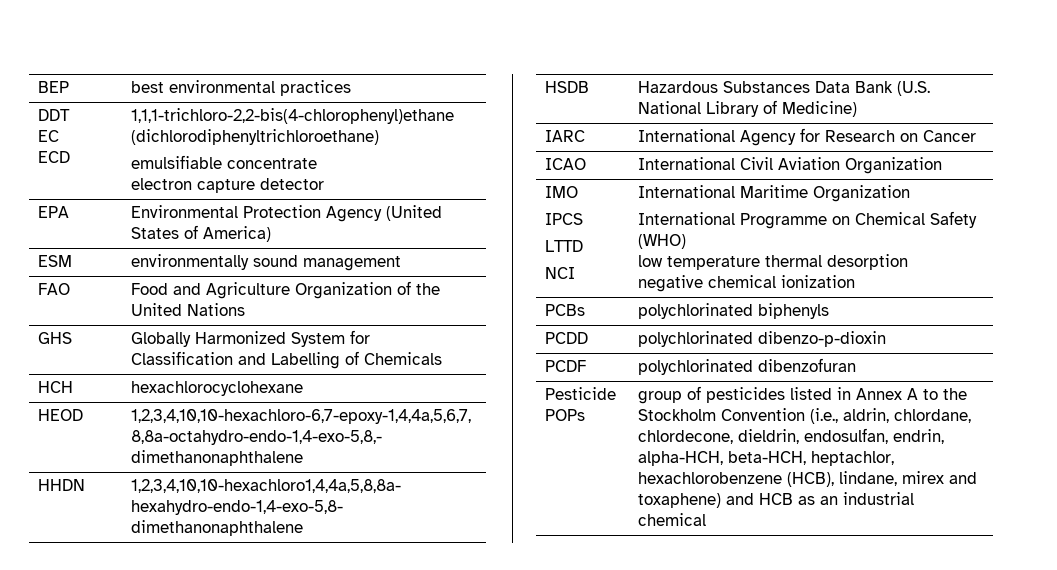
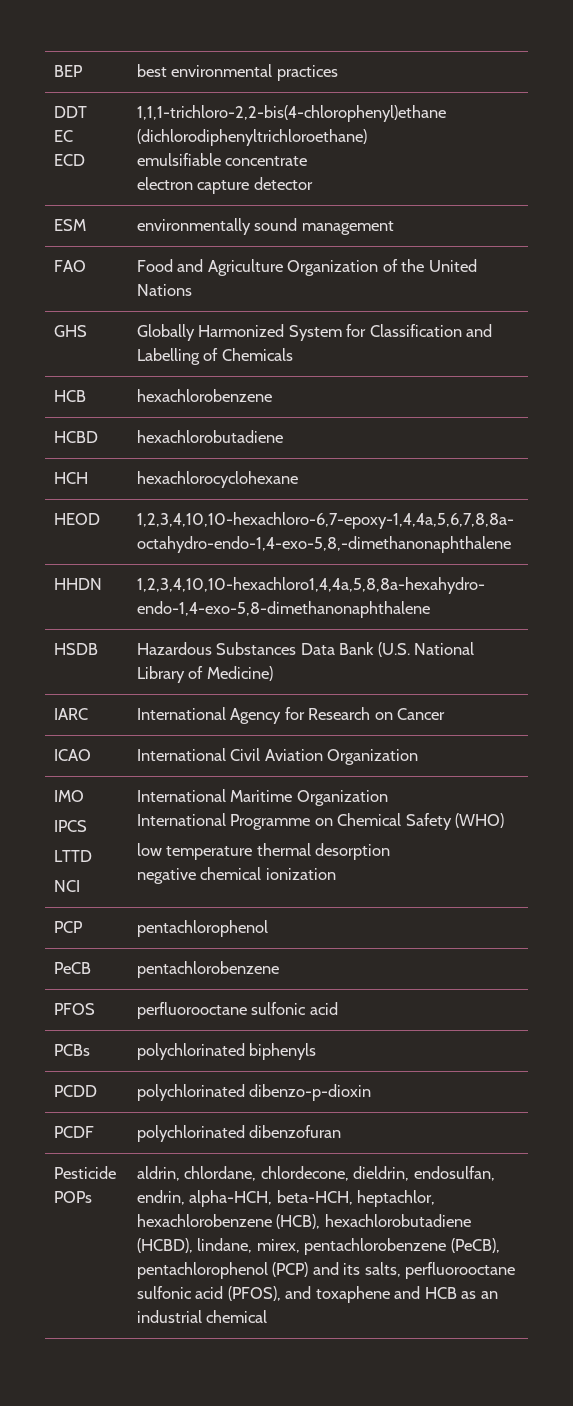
- EPA | Environmental Protection Agency (United States of America)
+ HCB | hexachlorobenzene
+ HCBD | hexachlorobutadiene
+ PCP | pentachlorophenol
+ PeCB | pentachlorobenzene
+ PFOS | perfluorooctane sulfonic acid
- Pesticide POPs | group of pesticides listed in Annex A to the Stockholm Convention (i.e., aldrin, chlordane, chlordecone, dieldrin, endosulfan, endrin, alpha-HCH, beta-HCH, heptachlor, hexachlorobenzene (HCB), lindane, mirex and toxaphene) and HCB as an industrial chemical
+ Pesticide POPs | aldrin, chlordane, chlordecone, dieldrin, endosulfan, endrin, alpha-HCH, beta-HCH, heptachlor, hexachlorobenzene (HCB), hexachlorobutadiene (HCBD), lindane, mirex, pentachlorobenzene (PeCB), pentachlorophenol (PCP) and its salts, perfluorooctane sulfonic acid (PFOS), and toxaphene and HCB as an industrial chemical

